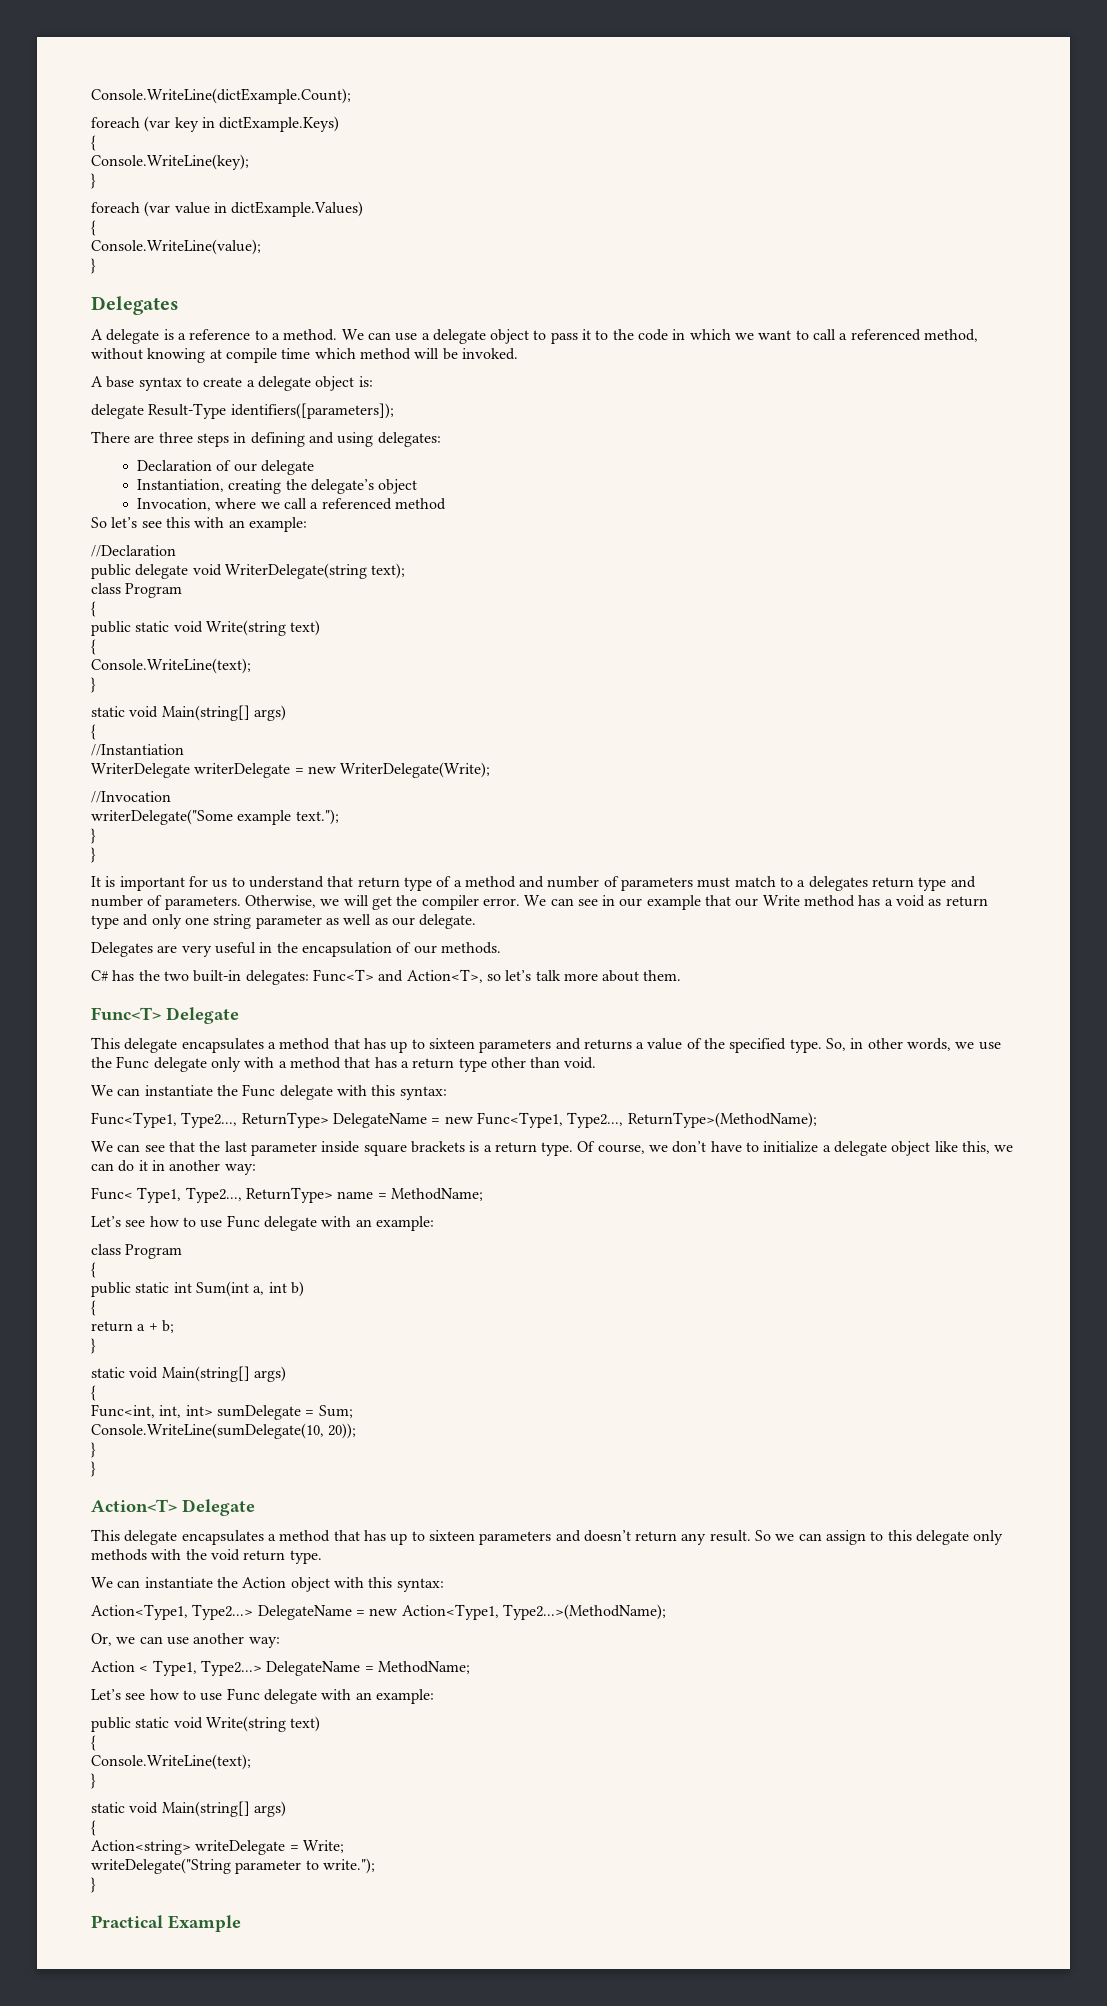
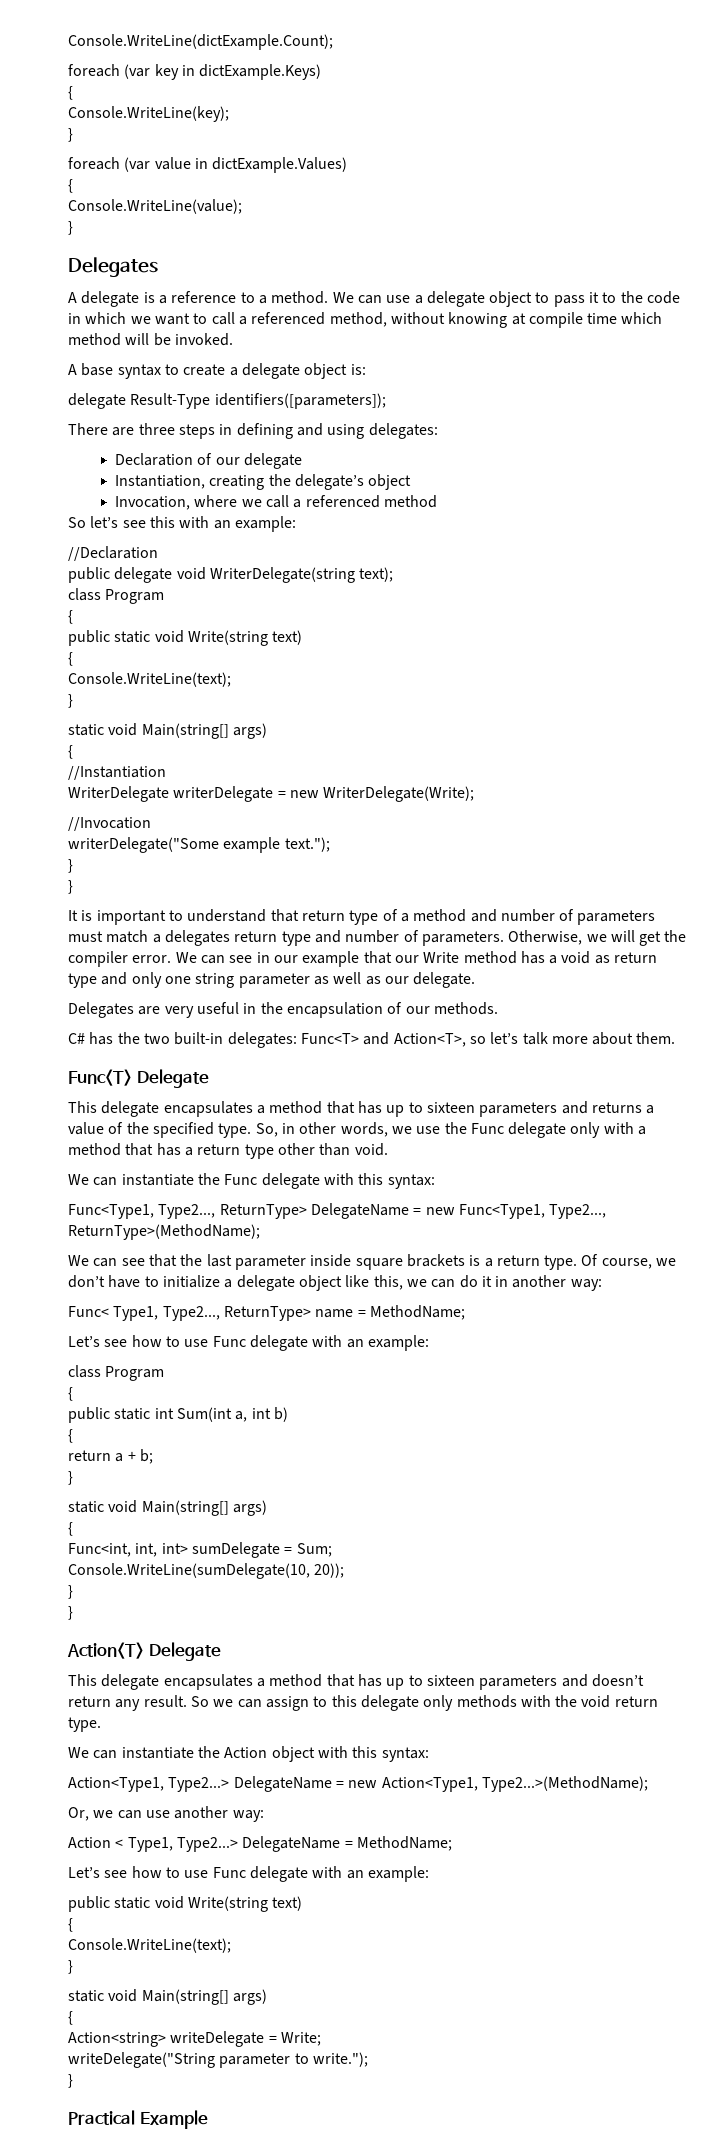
- It is important for us to understand that return type of a method and number of parameters must match to a delegates return type and number of parameters.
+ It is important to understand that return type of a method and number of parameters must match a delegates return type and number of parameters.

